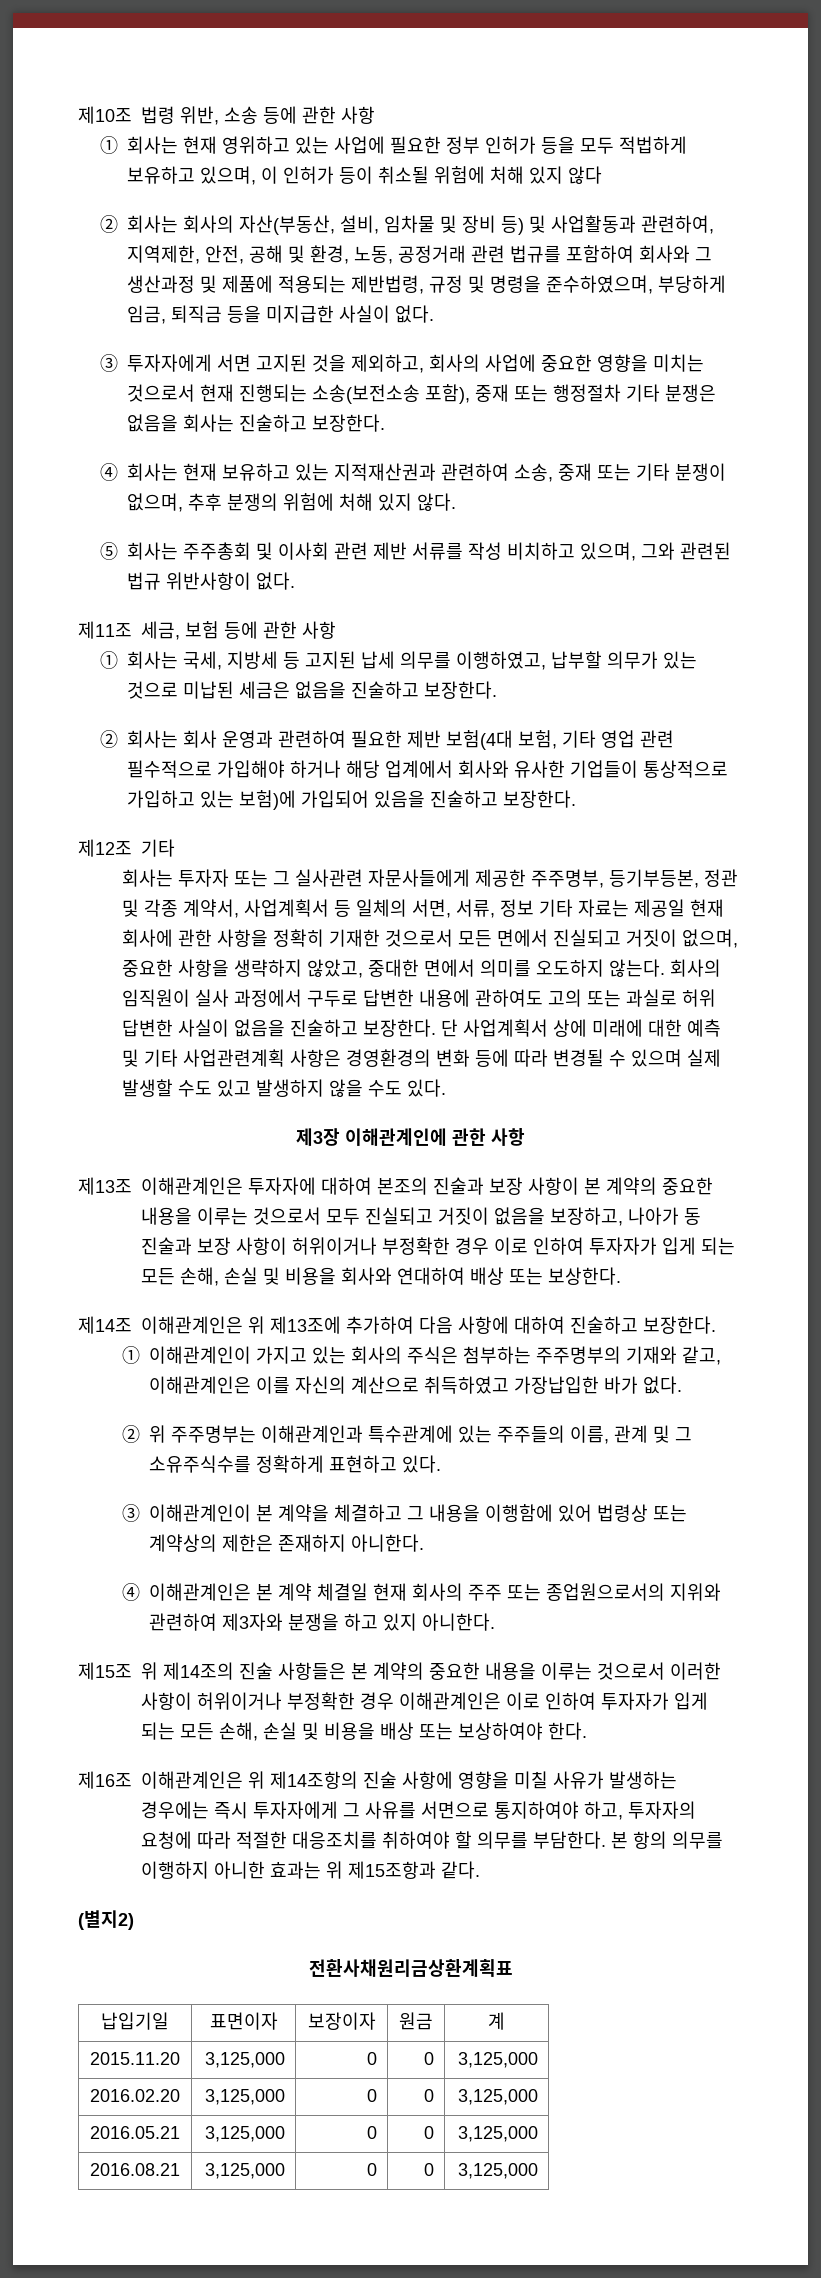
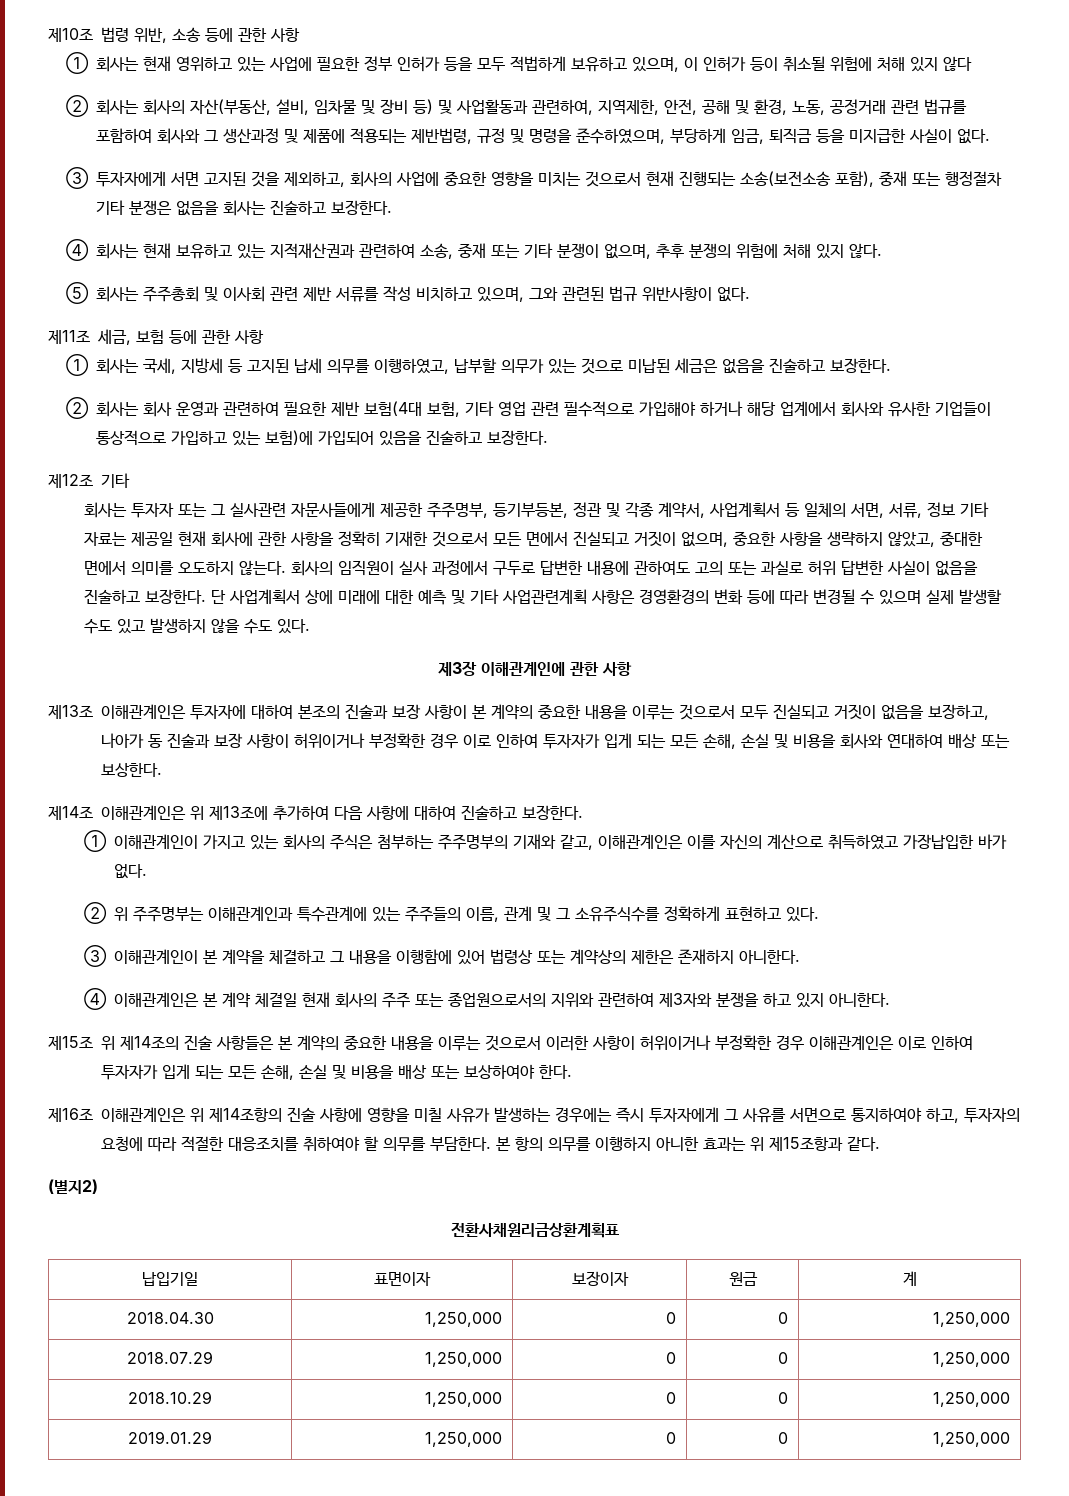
- 2015.11.20 | 3,125,000 | 0 | 0 | 3,125,000
- 2016.02.20 | 3,125,000 | 0 | 0 | 3,125,000
- 2016.05.21 | 3,125,000 | 0 | 0 | 3,125,000
- 2016.08.21 | 3,125,000 | 0 | 0 | 3,125,000
+ 2018.04.30 | 1,250,000 | 0 | 0 | 1,250,000
+ 2018.07.29 | 1,250,000 | 0 | 0 | 1,250,000
+ 2018.10.29 | 1,250,000 | 0 | 0 | 1,250,000
+ 2019.01.29 | 1,250,000 | 0 | 0 | 1,250,000

